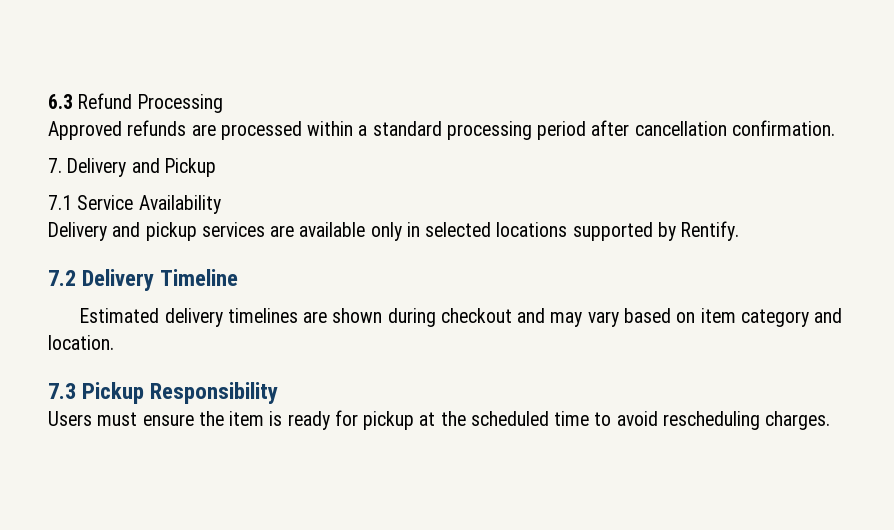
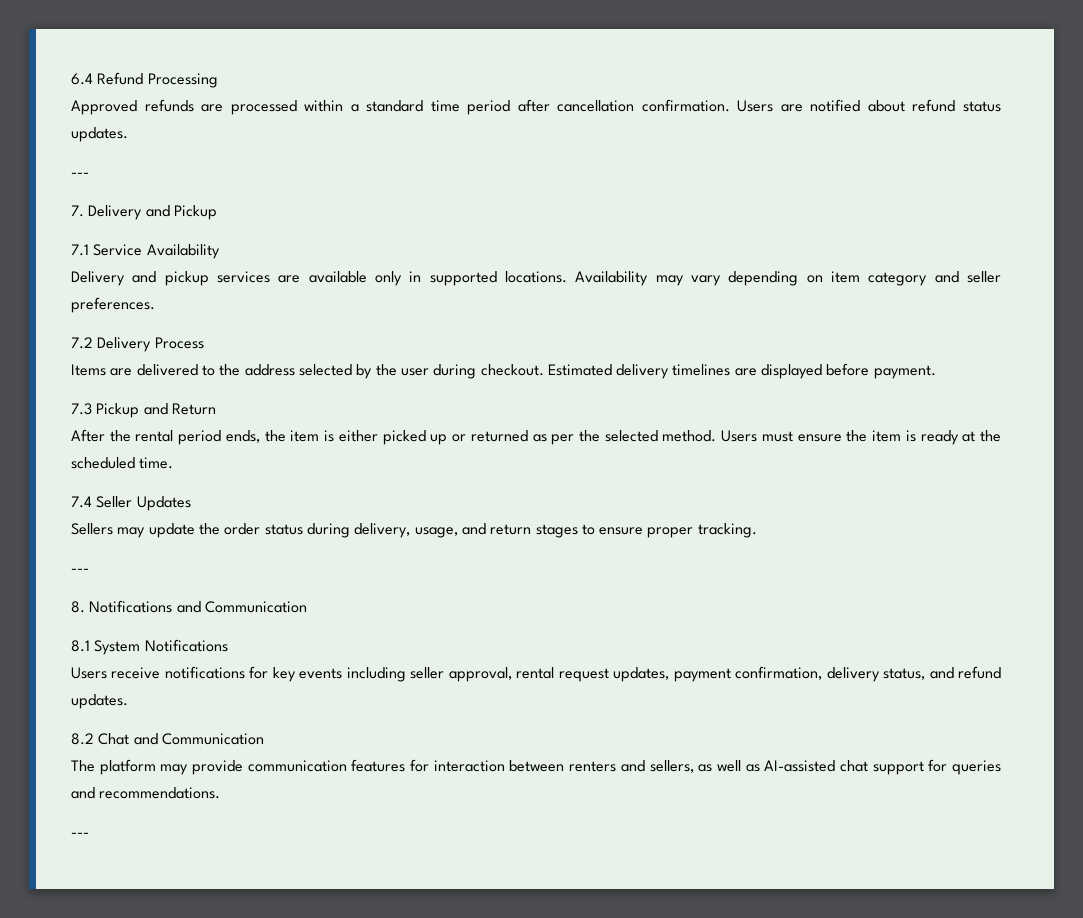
- 6.3 Refund Processing
+ 6.4 Refund Processing
- Approved refunds are processed within a standard processing period after cancellation confirmation.
+ Approved refunds are processed within a standard time period after cancellation confirmation. Users are notified about refund status updates.
+ ---
- Delivery and pickup services are available only in selected locations supported by Rentify.
- 7.2 Delivery Timeline
- Estimated delivery timelines are shown during checkout and may vary based on item category and location.
- 7.3 Pickup Responsibility
- Users must ensure the item is ready for pickup at the scheduled time to avoid rescheduling charges.
+ Delivery and pickup services are available only in supported locations. Availability may vary depending on item category and seller preferences.
+ 7.2 Delivery Process
+ Items are delivered to the address selected by the user during checkout. Estimated delivery timelines are displayed before payment.
+ 7.3 Pickup and Return
+ After the rental period ends, the item is either picked up or returned as per the selected method. Users must ensure the item is ready at the scheduled time.
+ 7.4 Seller Updates
+ Sellers may update the order status during delivery, usage, and return stages to ensure proper tracking.
+ ---
+ 8. Notifications and Communication
+ 8.1 System Notifications
+ Users receive notifications for key events including seller approval, rental request updates, payment confirmation, delivery status, and refund updates.
+ 8.2 Chat and Communication
+ The platform may provide communication features for interaction between renters and sellers, as well as AI-assisted chat support for queries and recommendations.
+ ---

